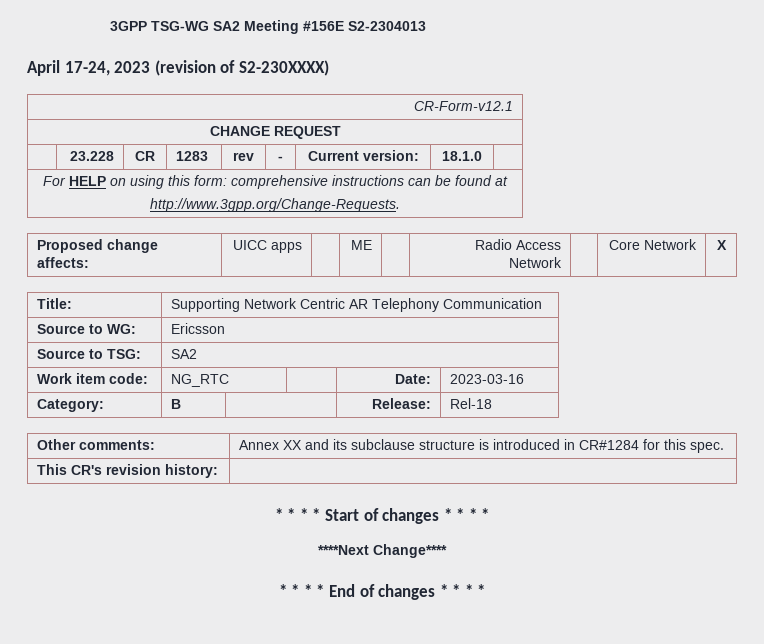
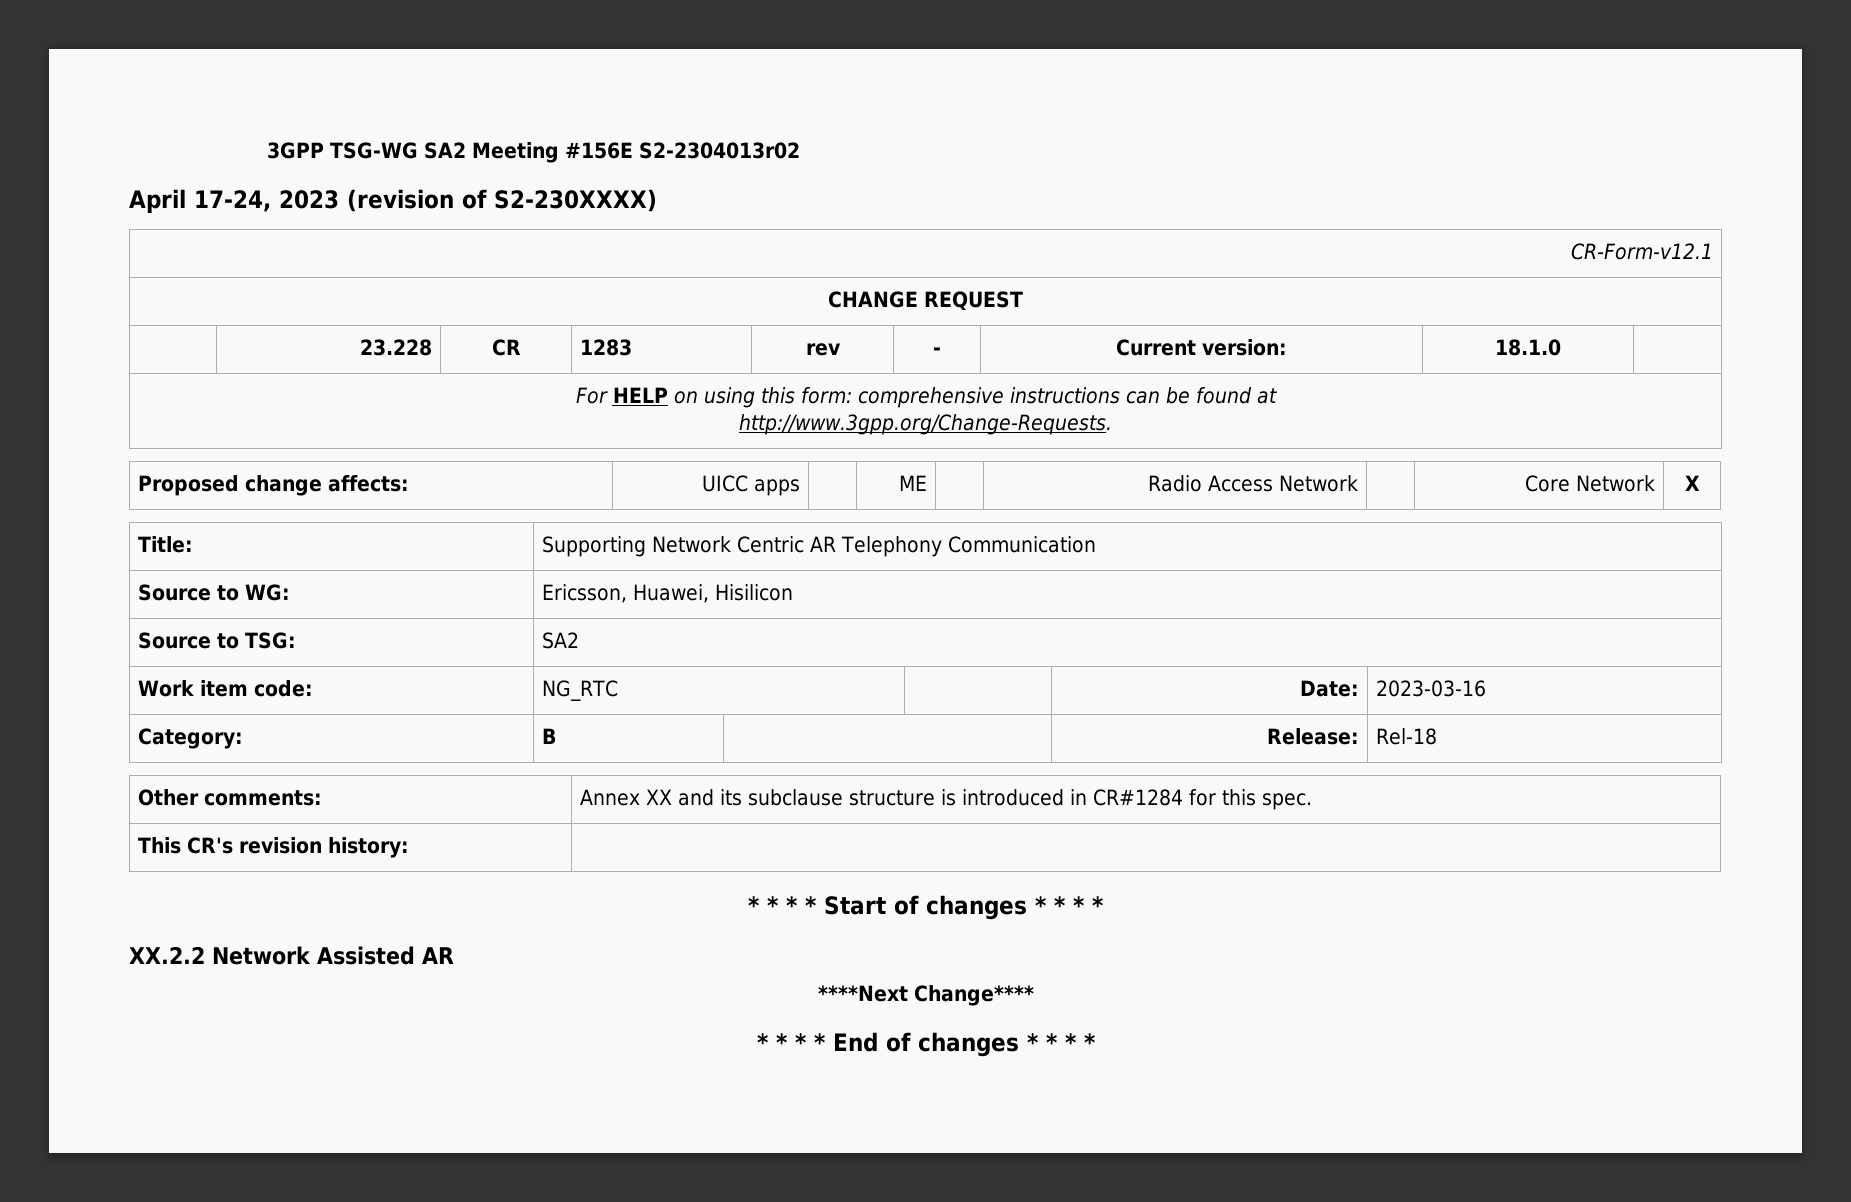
- 3GPP TSG-WG SA2 Meeting #156E S2-2304013
+ 3GPP TSG-WG SA2 Meeting #156E S2-2304013r02
- Source to WG: | Ericsson
+ Source to WG: | Ericsson, Huawei, Hisilicon
+ XX.2.2 Network Assisted AR

